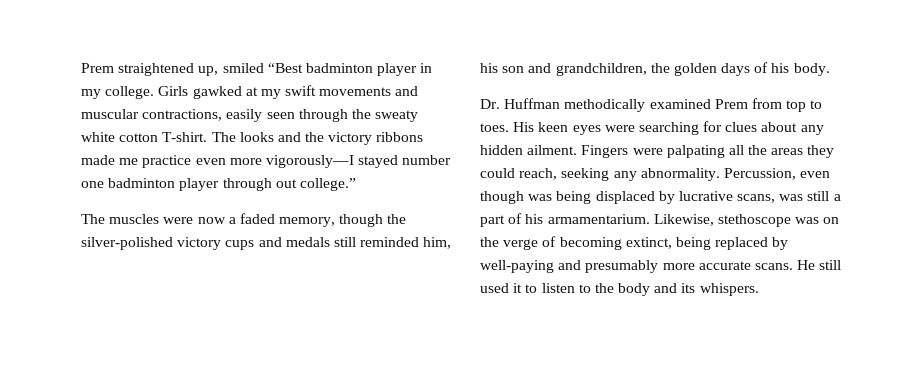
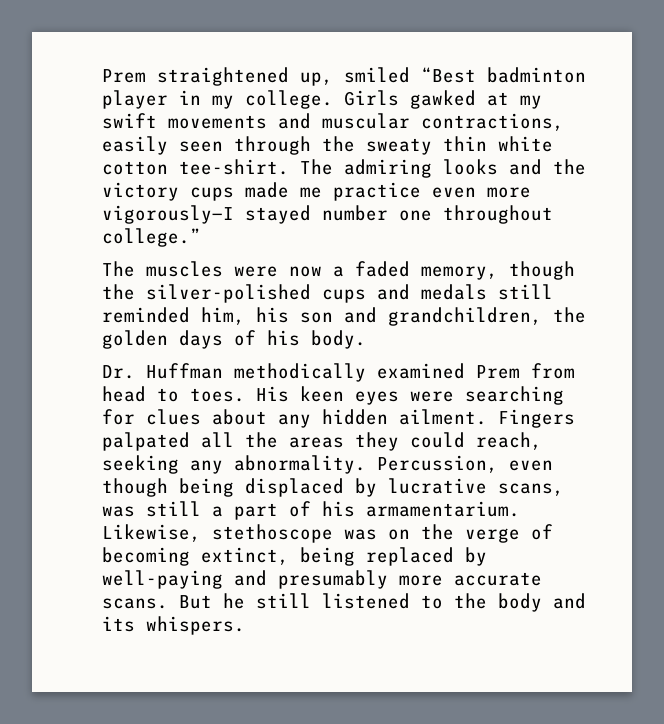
- Girls gawked at my swift movements and muscular contractions, easily seen through the sweaty white cotton T-shirt. The looks and the victory ribbons made me practice even more vigorously—I stayed number one badminton player through out college.”
+ Girls gawked at my swift movements and muscular contractions, easily seen through the sweaty thin white cotton tee-shirt. The admiring looks and the victory cups made me practice even more vigorously—I stayed number one throughout college.”
- The muscles were now a faded memory, though the silver-polished victory cups and medals still reminded him, his son and grandchildren, the golden days of his body.
+ The muscles were now a faded memory, though the silver-polished cups and medals still reminded him, his son and grandchildren, the golden days of his body.
- Dr. Huffman methodically examined Prem from top to toes.
+ Dr. Huffman methodically examined Prem from head to toes.
- Fingers were palpating all the areas they could reach, seeking any abnormality.
+ Fingers palpated all the areas they could reach, seeking any abnormality.
- Percussion, even though was being displaced by lucrative scans, was still a part of his armamentarium.
+ Percussion, even though being displaced by lucrative scans, was still a part of his armamentarium.
- He still used it to listen to the body and its whispers.
+ But he still listened to the body and its whispers.

